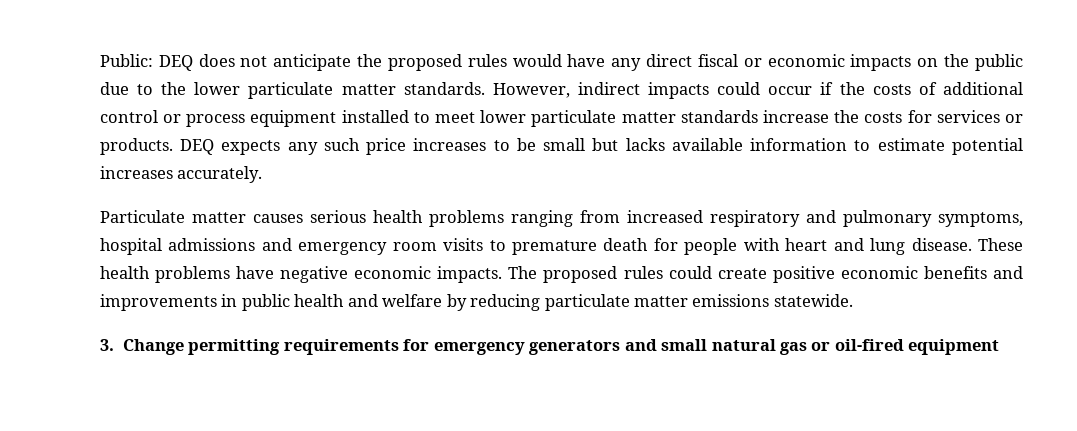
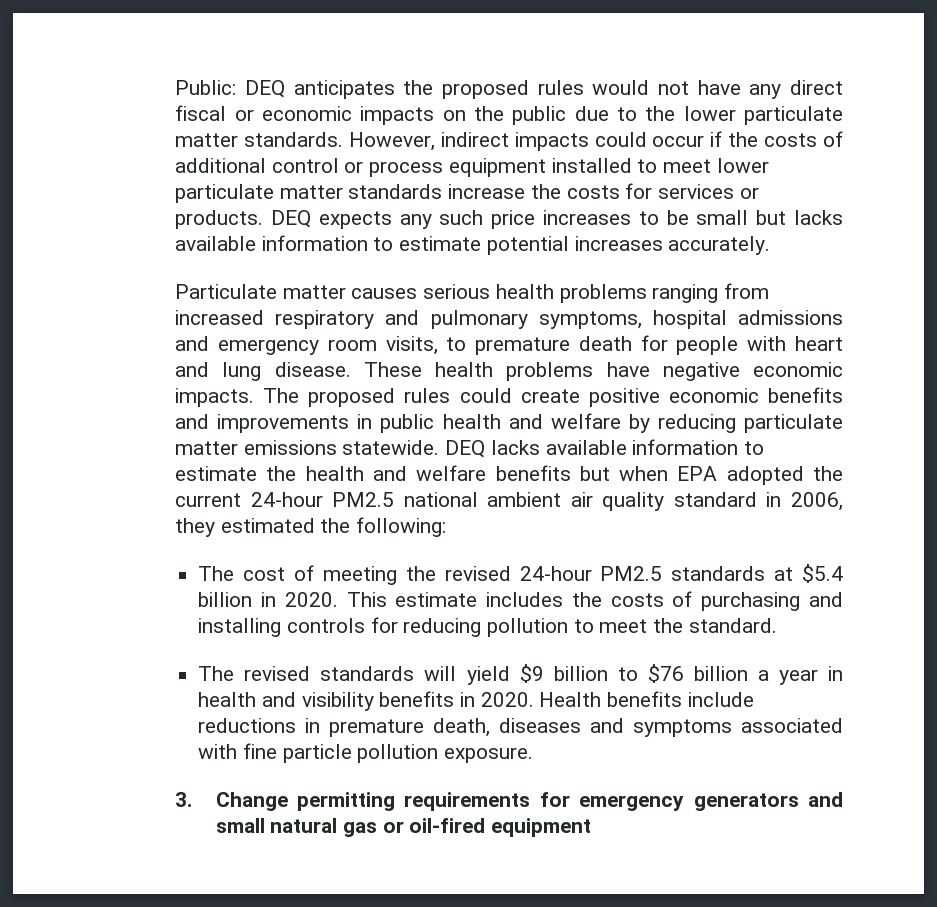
- Public: DEQ does not anticipate the proposed rules would have any direct fiscal or economic impacts on the public due to the lower particulate matter standards.
+ Public: DEQ anticipates the proposed rules would not have any direct fiscal or economic impacts on the public due to the lower particulate matter standards.
- Particulate matter causes serious health problems ranging from increased respiratory and pulmonary symptoms, hospital admissions and emergency room visits to premature death for people with heart and lung disease.
+ Particulate matter causes serious health problems ranging from increased respiratory and pulmonary symptoms, hospital admissions and emergency room visits, to premature death for people with heart and lung disease.
+ DEQ lacks available information to estimate the health and welfare benefits but when EPA adopted the current 24-hour PM2.5 national ambient air quality standard in 2006, they estimated the following:
+ The cost of meeting the revised 24-hour PM2.5 standards at $5.4 billion in 2020. This estimate includes the costs of purchasing and installing controls for reducing pollution to meet the standard.
+ The revised standards will yield $9 billion to $76 billion a year in health and visibility benefits in 2020. Health benefits include reductions in premature death, diseases and symptoms associated with fine particle pollution exposure.

